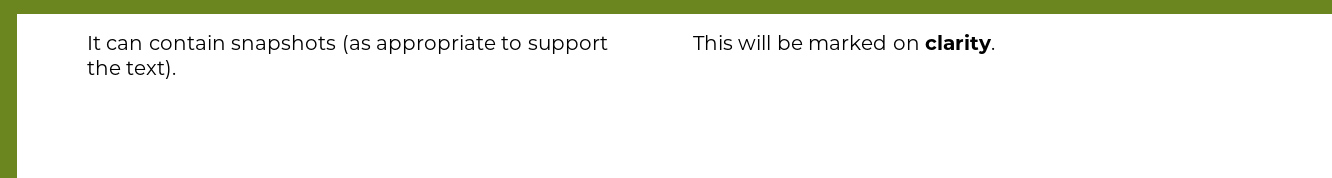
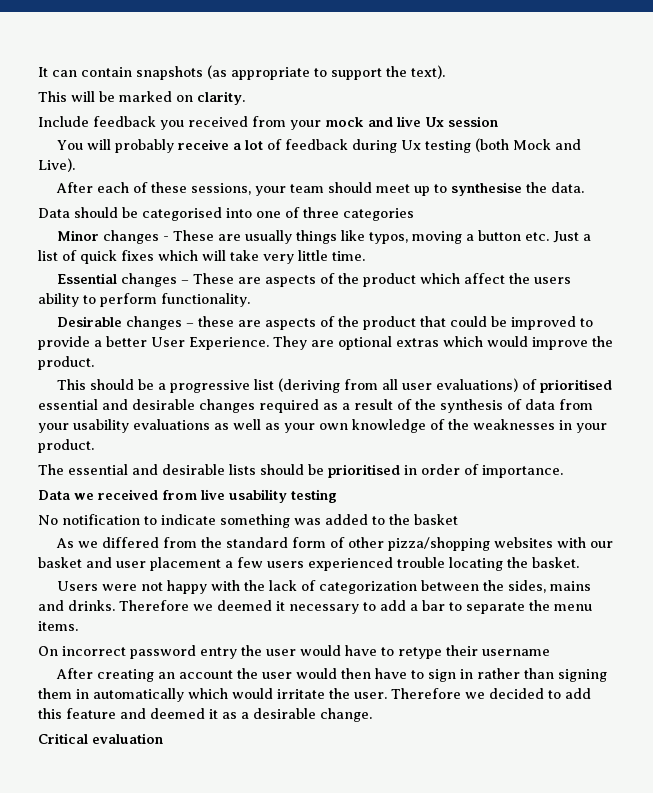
+ Include feedback you received from your mock and live Ux session
+ You will probably receive a lot of feedback during Ux testing (both Mock and Live).
+ After each of these sessions, your team should meet up to synthesise the data.
+ Data should be categorised into one of three categories
+ Minor changes - These are usually things like typos, moving a button etc. Just a list of quick fixes which will take very little time.
+ Essential changes – These are aspects of the product which affect the users ability to perform functionality.
+ Desirable changes – these are aspects of the product that could be improved to provide a better User Experience. They are optional extras which would improve the product.
+ This should be a progressive list (deriving from all user evaluations) of prioritised essential and desirable changes required as a result of the synthesis of data from your usability evaluations as well as your own knowledge of the weaknesses in your product.
+ The essential and desirable lists should be prioritised in order of importance.
+ Data we received from live usability testing
+ No notification to indicate something was added to the basket
+ As we differed from the standard form of other pizza/shopping websites with our basket and user placement a few users experienced trouble locating the basket.
+ Users were not happy with the lack of categorization between the sides, mains and drinks. Therefore we deemed it necessary to add a bar to separate the menu items.
+ On incorrect password entry the user would have to retype their username
+ After creating an account the user would then have to sign in rather than signing them in automatically which would irritate the user. Therefore we decided to add this feature and deemed it as a desirable change.
+ Critical evaluation

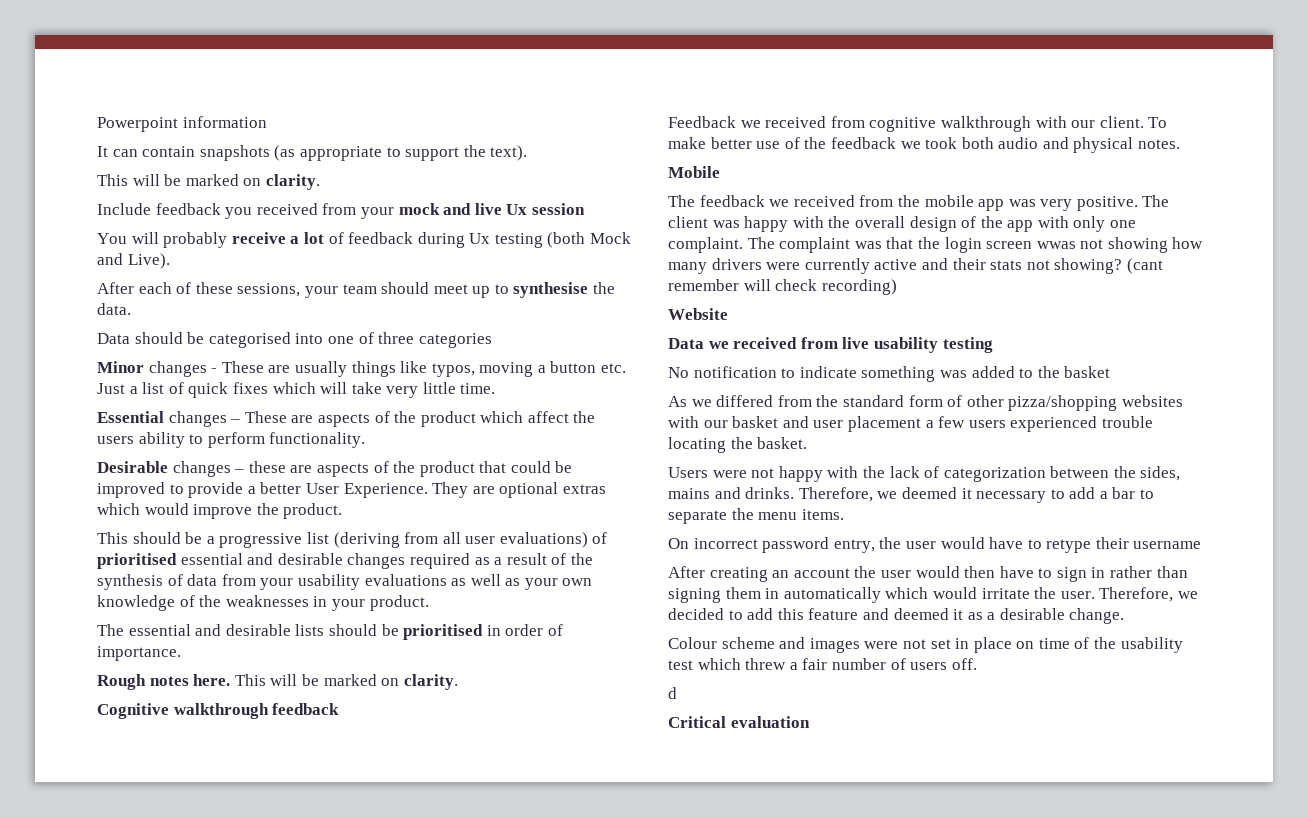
+ Powerpoint information
+ Rough notes here. This will be marked on clarity.
+ Cognitive walkthrough feedback
+ Feedback we received from cognitive walkthrough with our client. To make better use of the feedback we took both audio and physical notes.
+ Mobile
+ The feedback we received from the mobile app was very positive. The client was happy with the overall design of the app with only one complaint. The complaint was that the login screen wwas not showing how many drivers were currently active and their stats not showing? (cant remember will check recording)
+ Website
- Therefore we deemed it necessary to add a bar to separate the menu items.
+ Therefore, we deemed it necessary to add a bar to separate the menu items.
- On incorrect password entry the user would have to retype their username
+ On incorrect password entry, the user would have to retype their username
- Therefore we decided to add this feature and deemed it as a desirable change.
+ Therefore, we decided to add this feature and deemed it as a desirable change.
+ Colour scheme and images were not set in place on time of the usability test which threw a fair number of users off.
+ d

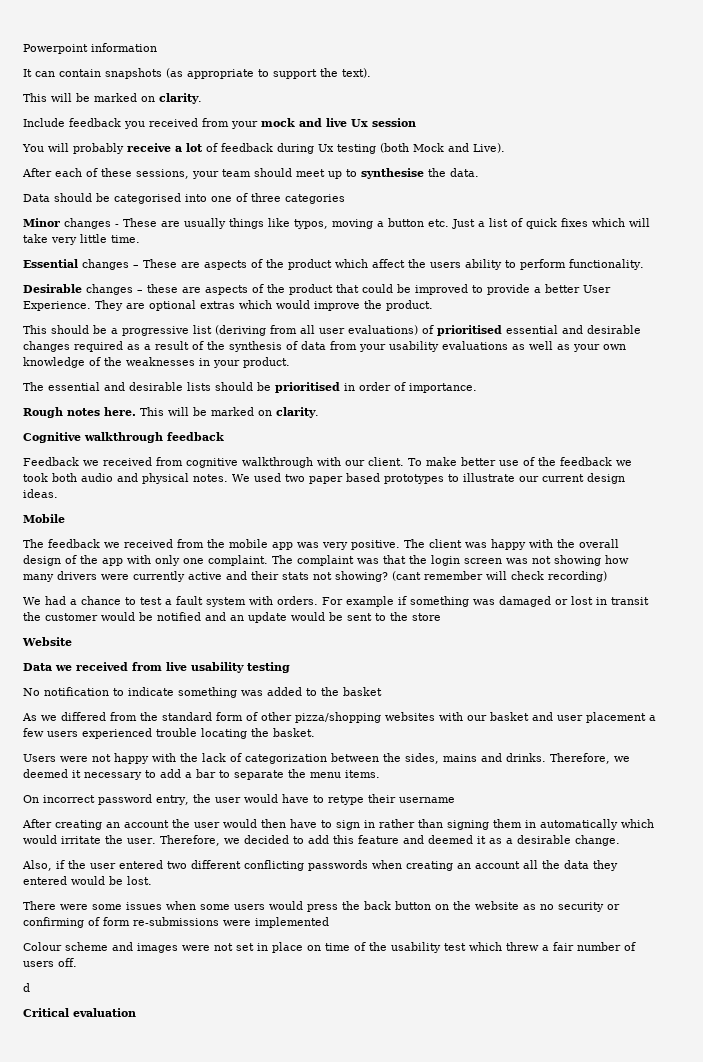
+ We used two paper based prototypes to illustrate our current design ideas.
- The complaint was that the login screen wwas not showing how many drivers were currently active and their stats not showing?
+ The complaint was that the login screen was not showing how many drivers were currently active and their stats not showing?
+ We had a chance to test a fault system with orders. For example if something was damaged or lost in transit the customer would be notified and an update would be sent to the store
+ Also, if the user entered two different conflicting passwords when creating an account all the data they entered would be lost.
+ There were some issues when some users would press the back button on the website as no security or confirming of form re-submissions were implemented

